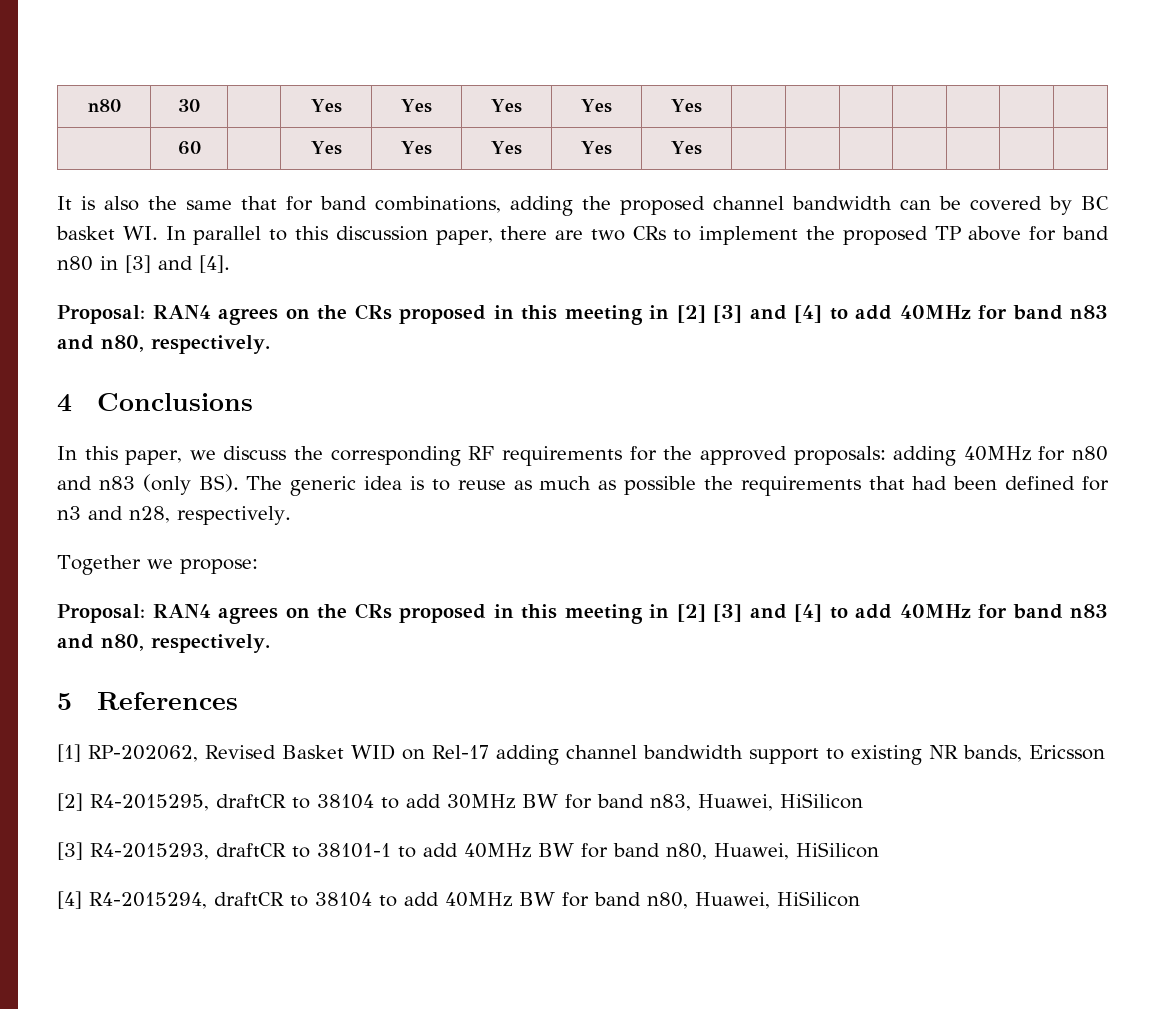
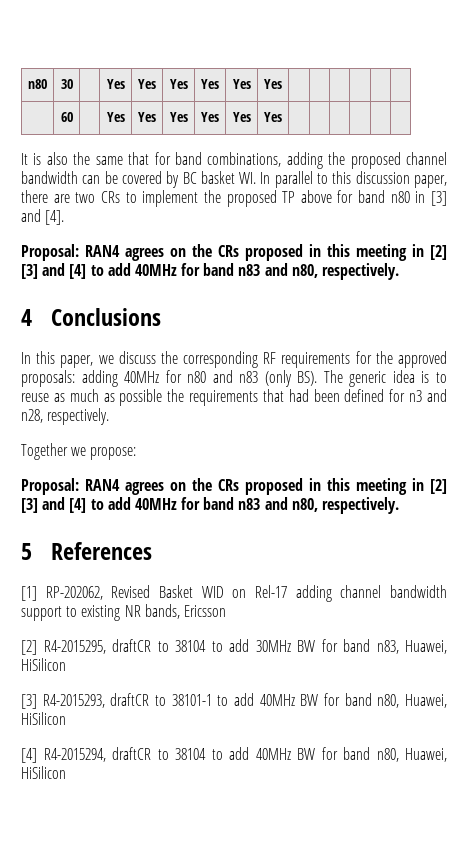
- n80 | 30 | | Yes | Yes | Yes | Yes | Yes | | | | | | |
+ n80 | 30 | | Yes | Yes | Yes | Yes | Yes | Yes | | | | | |
- | 60 | | Yes | Yes | Yes | Yes | Yes | | | | | | |
+ | 60 | | Yes | Yes | Yes | Yes | Yes | Yes | | | | | |

